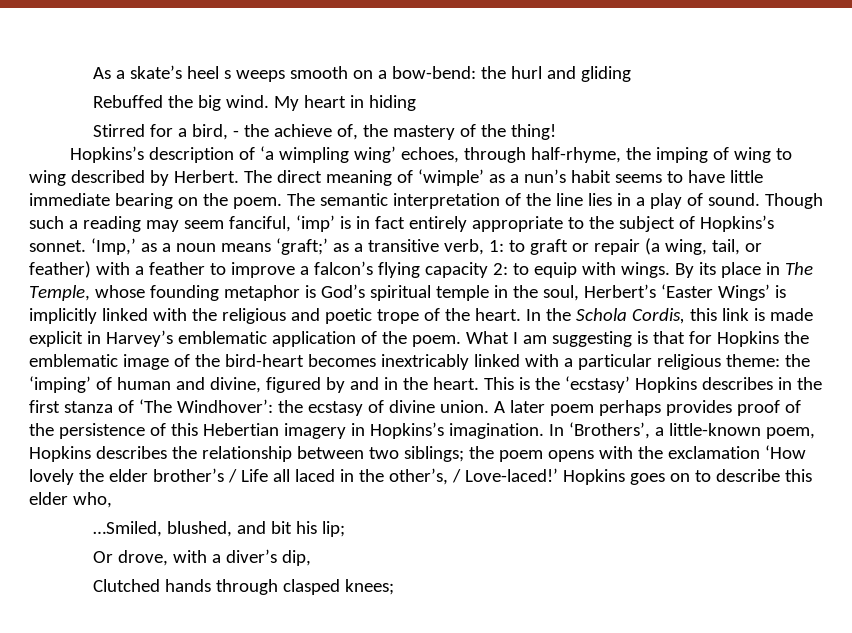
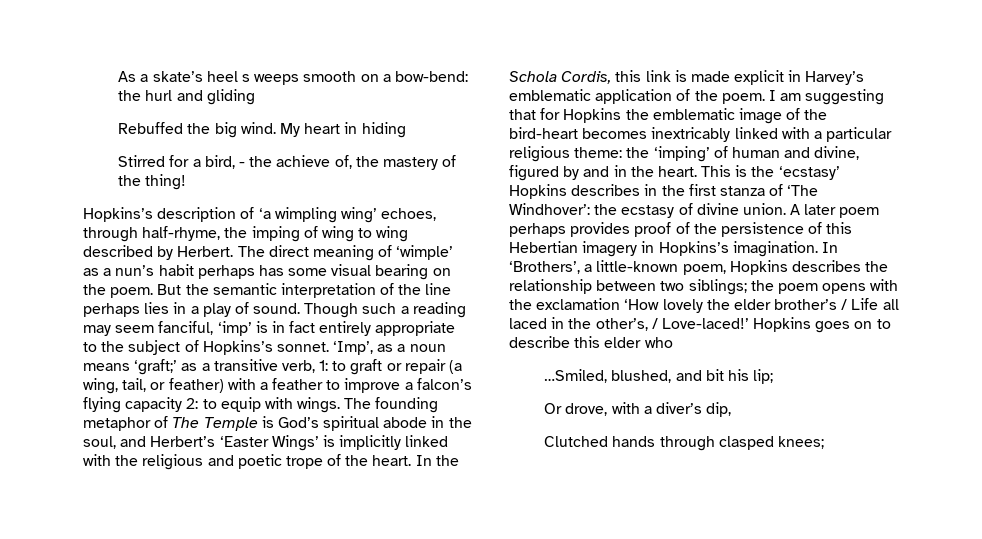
- The direct meaning of ‘wimple’ as a nun’s habit seems to have little immediate bearing on the poem.
+ The direct meaning of ‘wimple’ as a nun’s habit perhaps has some visual bearing on the poem.
- The semantic interpretation of the line lies in a play of sound.
+ But the semantic interpretation of the line perhaps lies in a play of sound.
- ‘Imp,’ as a noun means ‘graft;’ as a transitive verb, 1: to graft or repair (a wing, tail, or feather) with a feather to improve a falcon’s flying capacity 2: to equip with wings.
+ ‘Imp’, as a noun means ‘graft;’ as a transitive verb, 1: to graft or repair (a wing, tail, or feather) with a feather to improve a falcon’s flying capacity 2: to equip with wings.
- By its place in The Temple, whose founding metaphor is God’s spiritual temple in the soul, Herbert’s ‘Easter Wings’ is implicitly linked with the religious and poetic trope of the heart.
+ The founding metaphor of The Temple is God’s spiritual abode in the soul, and Herbert’s ‘Easter Wings’ is implicitly linked with the religious and poetic trope of the heart.
- What I am suggesting is that for Hopkins the emblematic image of the bird-heart becomes inextricably linked with a particular religious theme: the ‘imping’ of human and divine, figured by and in the heart.
+ I am suggesting that for Hopkins the emblematic image of the bird-heart becomes inextricably linked with a particular religious theme: the ‘imping’ of human and divine, figured by and in the heart.
- Hopkins goes on to describe this elder who,
+ Hopkins goes on to describe this elder who

